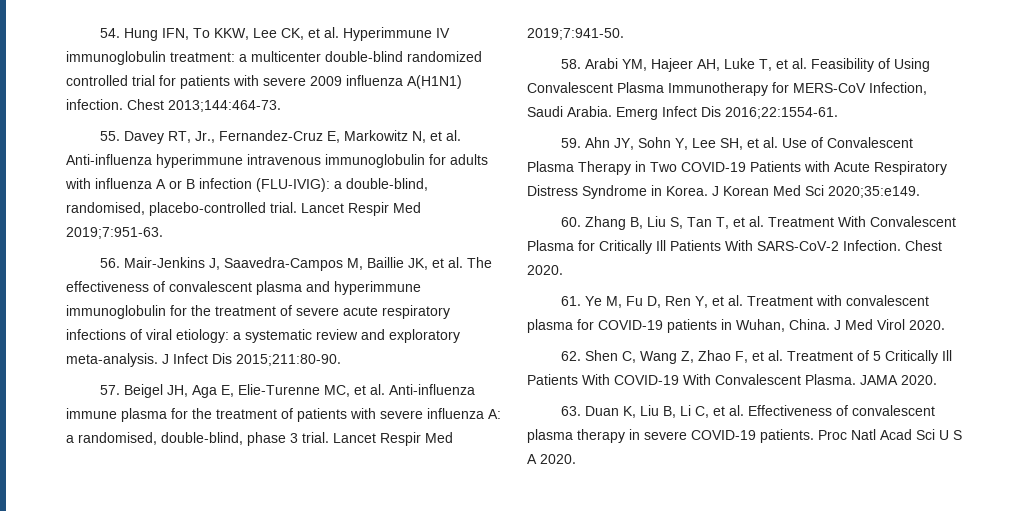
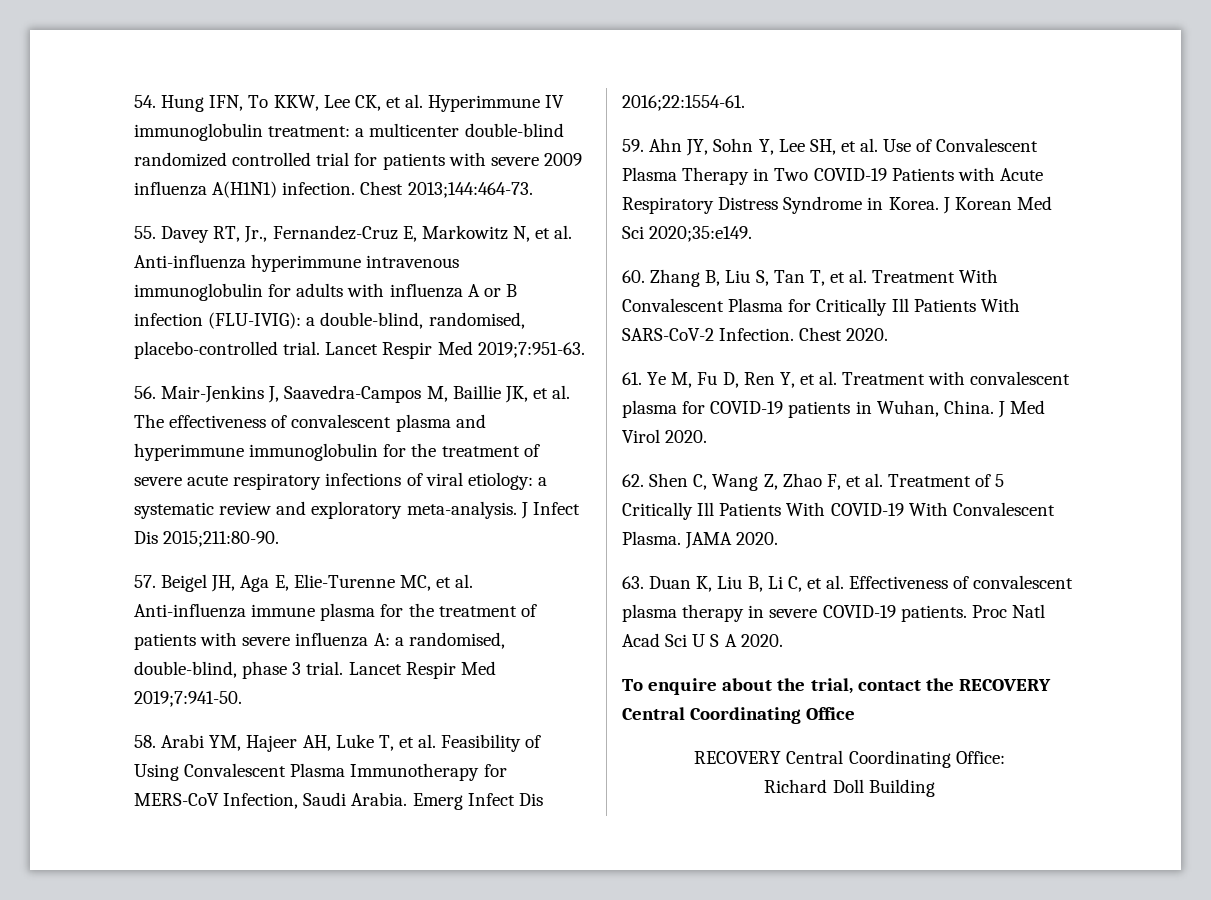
+ To enquire about the trial, contact the RECOVERY Central Coordinating Office
+ RECOVERY Central Coordinating Office:
+ Richard Doll Building

